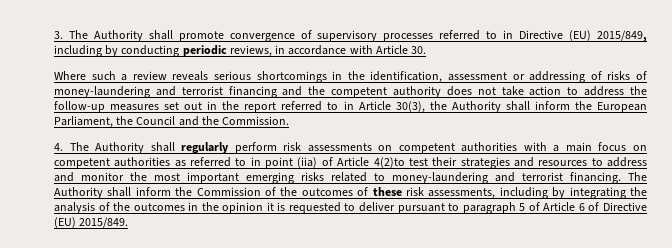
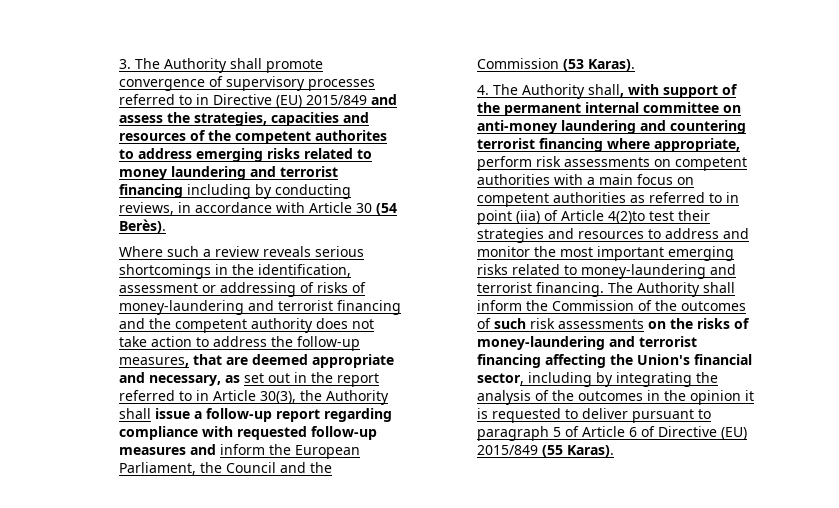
- 3. The Authority shall promote convergence of supervisory processes referred to in Directive (EU) 2015/849, including by conducting periodic reviews, in accordance with Article 30.
+ 3. The Authority shall promote convergence of supervisory processes referred to in Directive (EU) 2015/849 and assess the strategies, capacities and resources of the competent authorites to address emerging risks related to money laundering and terrorist financing including by conducting reviews, in accordance with Article 30 (54 Berès).
- Where such a review reveals serious shortcomings in the identification, assessment or addressing of risks of money-laundering and terrorist financing and the competent authority does not take action to address the follow-up measures set out in the report referred to in Article 30(3), the Authority shall inform the European Parliament, the Council and the Commission.
+ Where such a review reveals serious shortcomings in the identification, assessment or addressing of risks of money-laundering and terrorist financing and the competent authority does not take action to address the follow-up measures, that are deemed appropriate and necessary, as set out in the report referred to in Article 30(3), the Authority shall issue a follow-up report regarding compliance with requested follow-up measures and inform the European Parliament, the Council and the Commission (53 Karas).
- 4. The Authority shall regularly perform risk assessments on competent authorities with a main focus on competent authorities as referred to in point (iia) of Article 4(2)to test their strategies and resources to address and monitor the most important emerging risks related to money-laundering and terrorist financing.
+ 4. The Authority shall, with support of the permanent internal committee on anti-money laundering and countering terrorist financing where appropriate, perform risk assessments on competent authorities with a main focus on competent authorities as referred to in point (iia) of Article 4(2)to test their strategies and resources to address and monitor the most important emerging risks related to money-laundering and terrorist financing.
- The Authority shall inform the Commission of the outcomes of these risk assessments, including by integrating the analysis of the outcomes in the opinion it is requested to deliver pursuant to paragraph 5 of Article 6 of Directive (EU) 2015/849.
+ The Authority shall inform the Commission of the outcomes of such risk assessments on the risks of money-laundering and terrorist financing affecting the Union's financial sector, including by integrating the analysis of the outcomes in the opinion it is requested to deliver pursuant to paragraph 5 of Article 6 of Directive (EU) 2015/849 (55 Karas).

